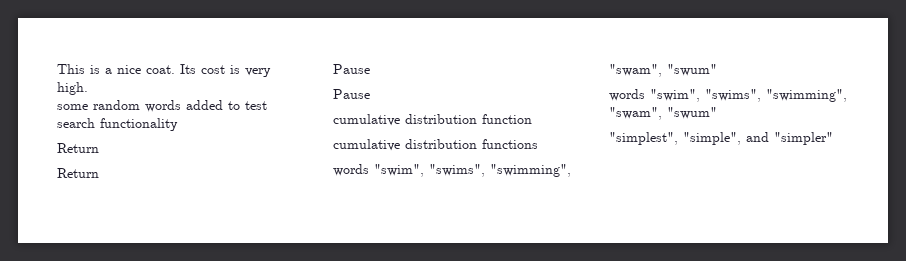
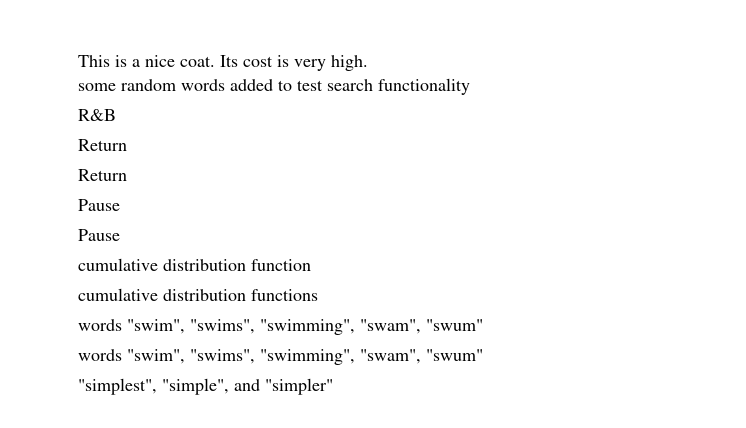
+ R&B

